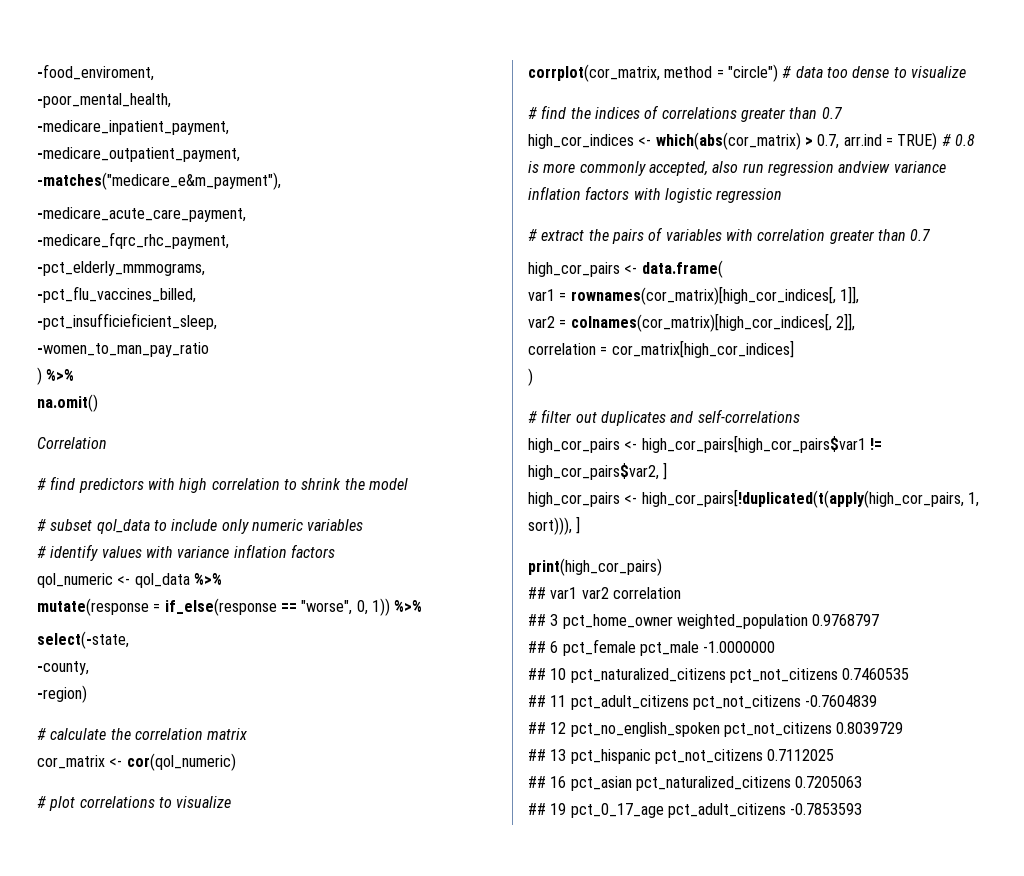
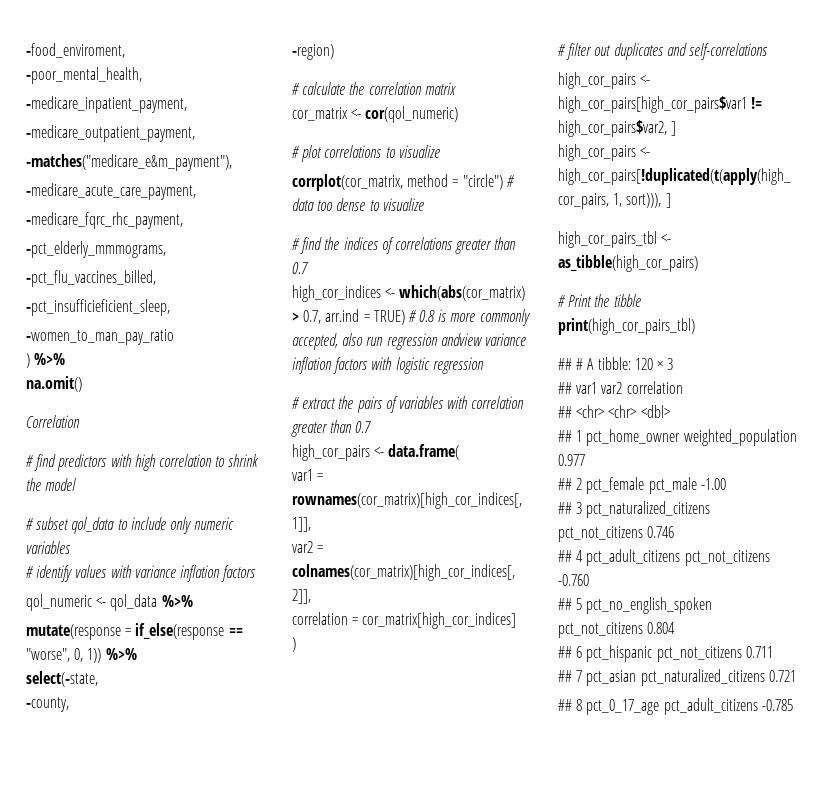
- print(high_cor_pairs)
+ high_cor_pairs_tbl <- as_tibble(high_cor_pairs)
+ # Print the tibble
+ print(high_cor_pairs_tbl)
+ ## # A tibble: 120 × 3
- ## 3 pct_home_owner weighted_population 0.9768797
- ## 6 pct_female pct_male -1.0000000
- ## 10 pct_naturalized_citizens pct_not_citizens 0.7460535
- ## 11 pct_adult_citizens pct_not_citizens -0.7604839
- ## 12 pct_no_english_spoken pct_not_citizens 0.8039729
- ## 13 pct_hispanic pct_not_citizens 0.7112025
- ## 16 pct_asian pct_naturalized_citizens 0.7205063
- ## 19 pct_0_17_age pct_adult_citizens -0.7853593
+ ## <chr> <chr> <dbl>
+ ## 1 pct_home_owner weighted_population 0.977
+ ## 2 pct_female pct_male -1.00
+ ## 3 pct_naturalized_citizens pct_not_citizens 0.746
+ ## 4 pct_adult_citizens pct_not_citizens -0.760
+ ## 5 pct_no_english_spoken pct_not_citizens 0.804
+ ## 6 pct_hispanic pct_not_citizens 0.711
+ ## 7 pct_asian pct_naturalized_citizens 0.721
+ ## 8 pct_0_17_age pct_adult_citizens -0.785

